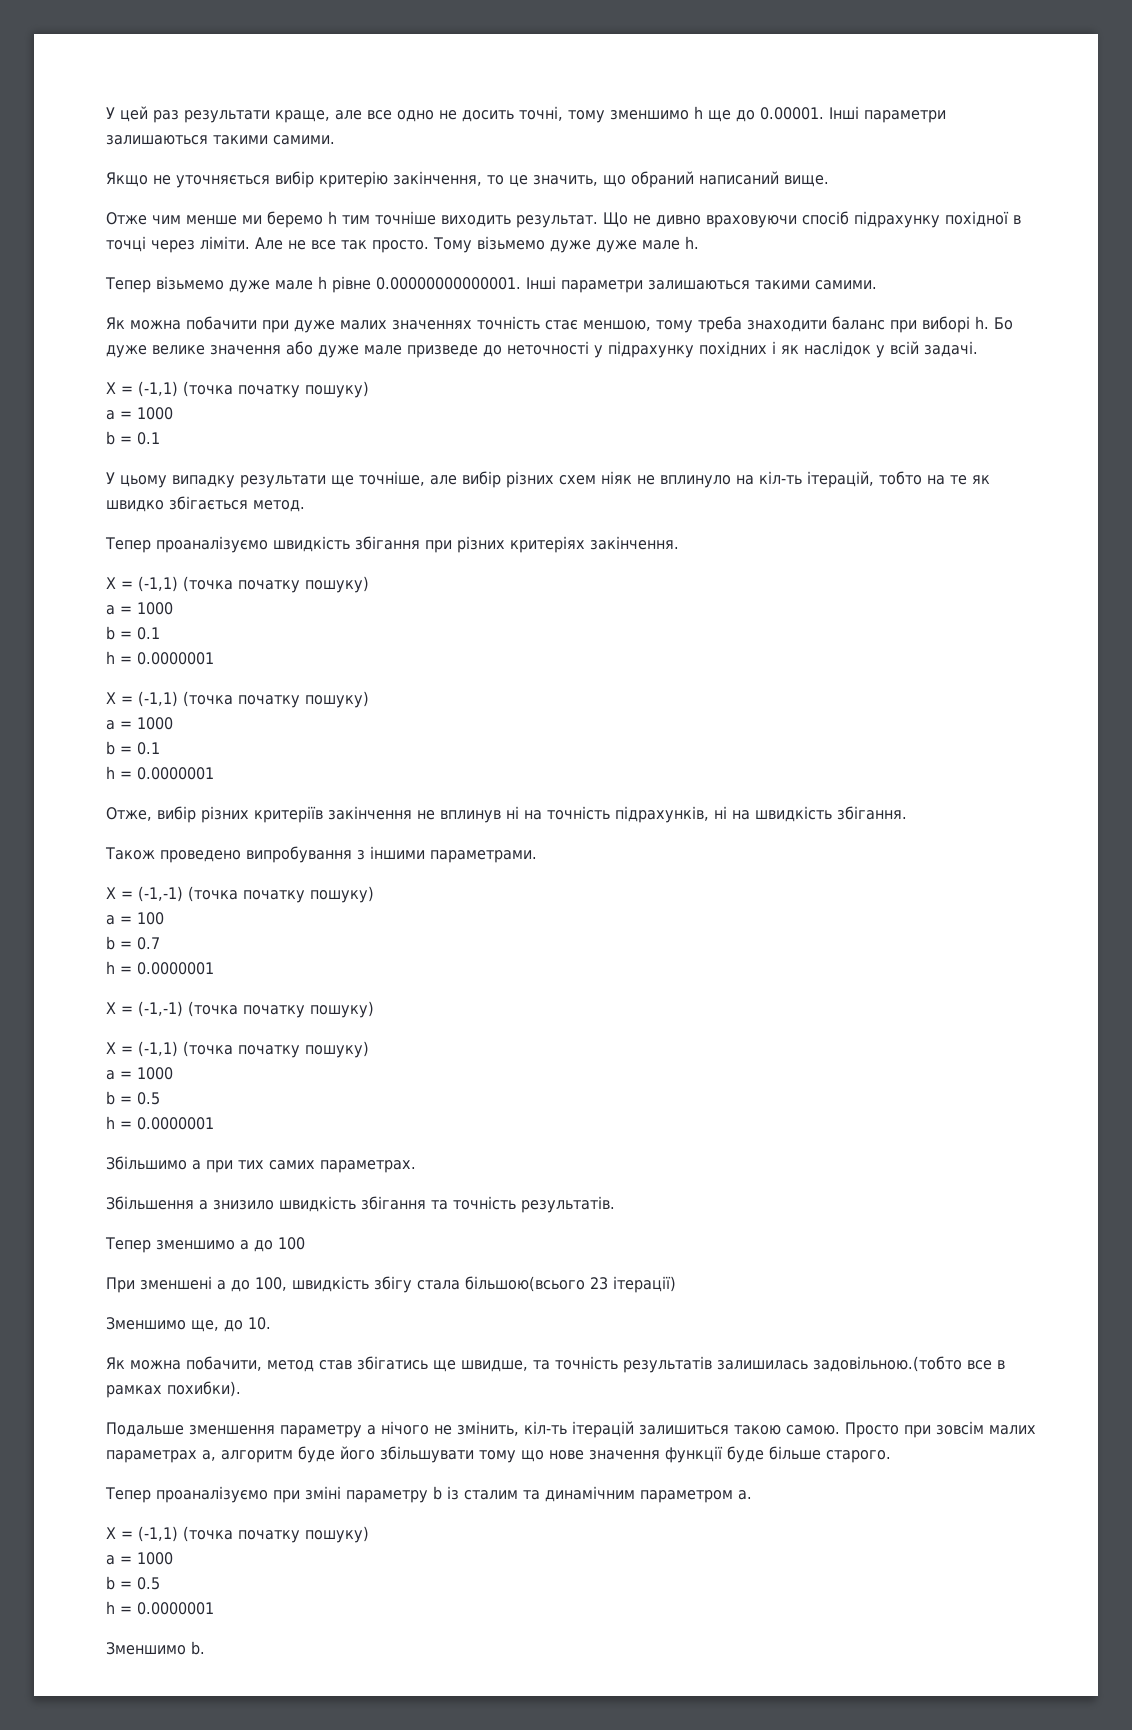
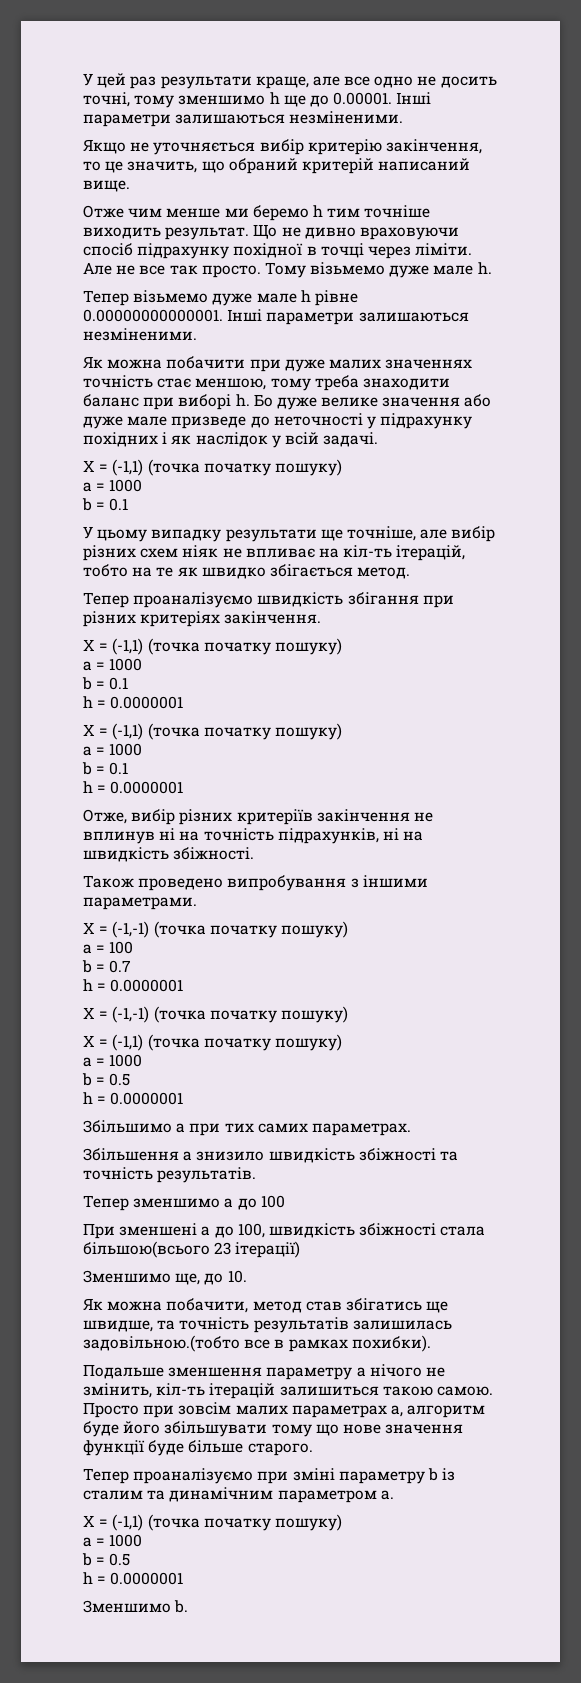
- У цей раз результати краще, але все одно не досить точні, тому зменшимо h ще до 0.00001. Інші параметри залишаються такими самими.
+ У цей раз результати краще, але все одно не досить точні, тому зменшимо h ще до 0.00001. Інші параметри залишаються незміненими.
- Якщо не уточняється вибір критерію закінчення, то це значить, що обраний написаний вище.
+ Якщо не уточняється вибір критерію закінчення, то це значить, що обраний критерій написаний вище.
- Тому візьмемо дуже дуже мале h.
+ Тому візьмемо дуже мале h.
- Тепер візьмемо дуже мале h рівне 0.00000000000001. Інші параметри залишаються такими самими.
+ Тепер візьмемо дуже мале h рівне 0.00000000000001. Інші параметри залишаються незміненими.
- У цьому випадку результати ще точніше, але вибір різних схем ніяк не вплинуло на кіл-ть ітерацій, тобто на те як швидко збігається метод.
+ У цьому випадку результати ще точніше, але вибір різних схем ніяк не впливає на кіл-ть ітерацій, тобто на те як швидко збігається метод.
- Отже, вибір різних критеріїв закінчення не вплинув ні на точність підрахунків, ні на швидкість збігання.
+ Отже, вибір різних критеріїв закінчення не вплинув ні на точність підрахунків, ні на швидкість збіжності.
- Збільшення a знизило швидкість збігання та точність результатів.
+ Збільшення a знизило швидкість збіжності та точність результатів.
- При зменшені а до 100, швидкість збігу стала більшою(всього 23 ітерації)
+ При зменшені а до 100, швидкість збіжності стала більшою(всього 23 ітерації)

